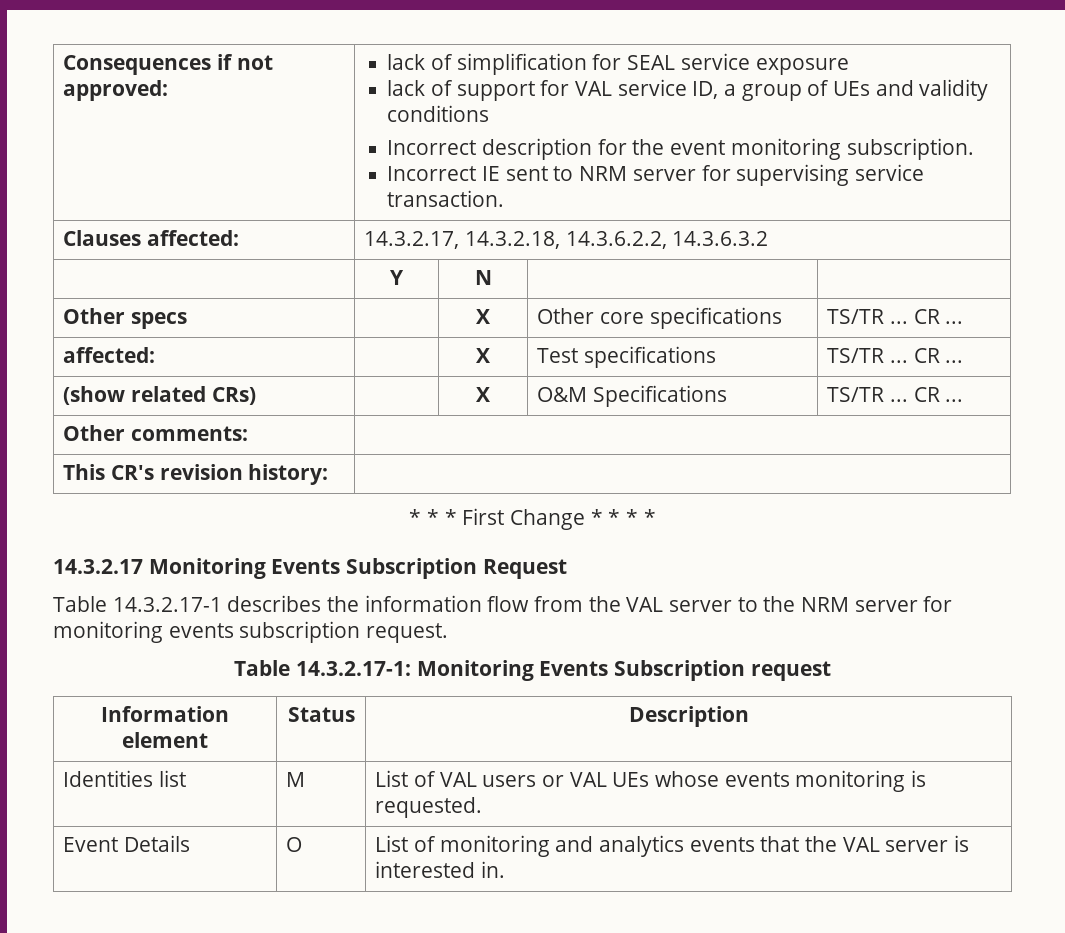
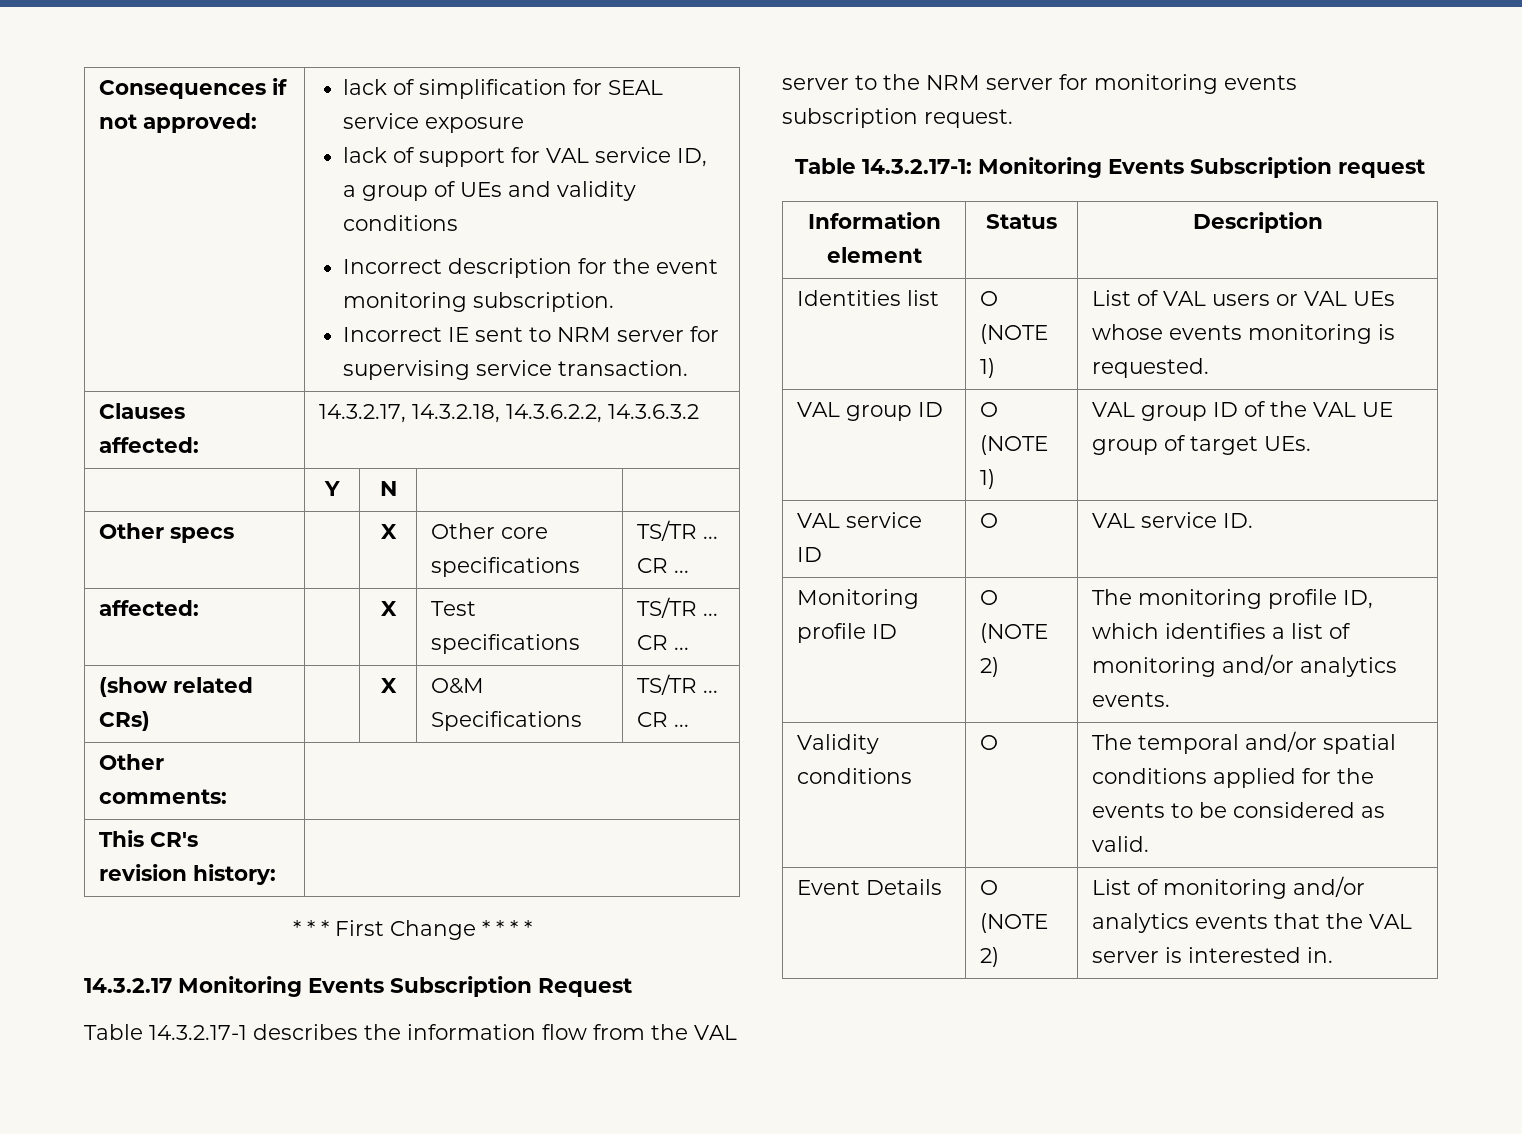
- Identities list | M | List of VAL users or VAL UEs whose events monitoring is requested.
+ Identities list | O (NOTE 1) | List of VAL users or VAL UEs whose events monitoring is requested.
+ VAL group ID | O (NOTE 1) | VAL group ID of the VAL UE group of target UEs.
+ VAL service ID | O | VAL service ID.
+ Monitoring profile ID | O (NOTE 2) | The monitoring profile ID, which identifies a list of monitoring and/or analytics events.
+ Validity conditions | O | The temporal and/or spatial conditions applied for the events to be considered as valid.
- Event Details | O | List of monitoring and analytics events that the VAL server is interested in.
+ Event Details | O (NOTE 2) | List of monitoring and/or analytics events that the VAL server is interested in.

